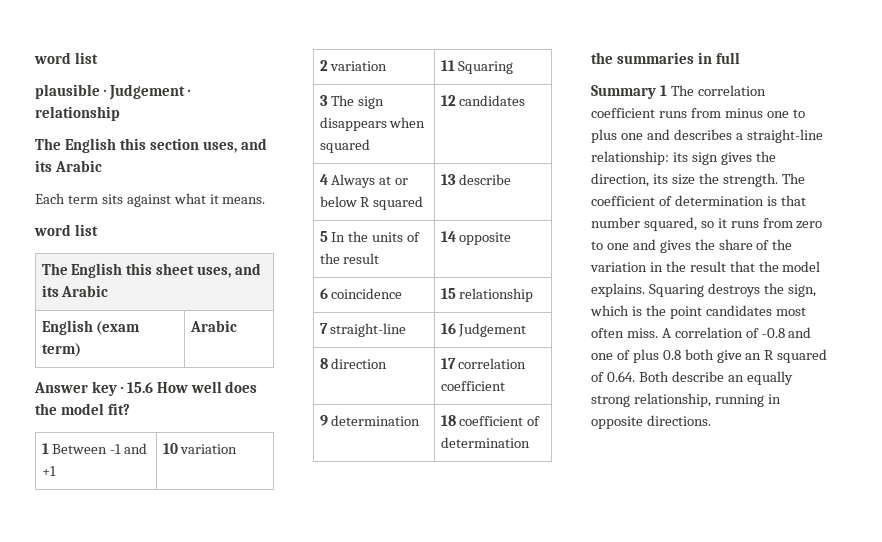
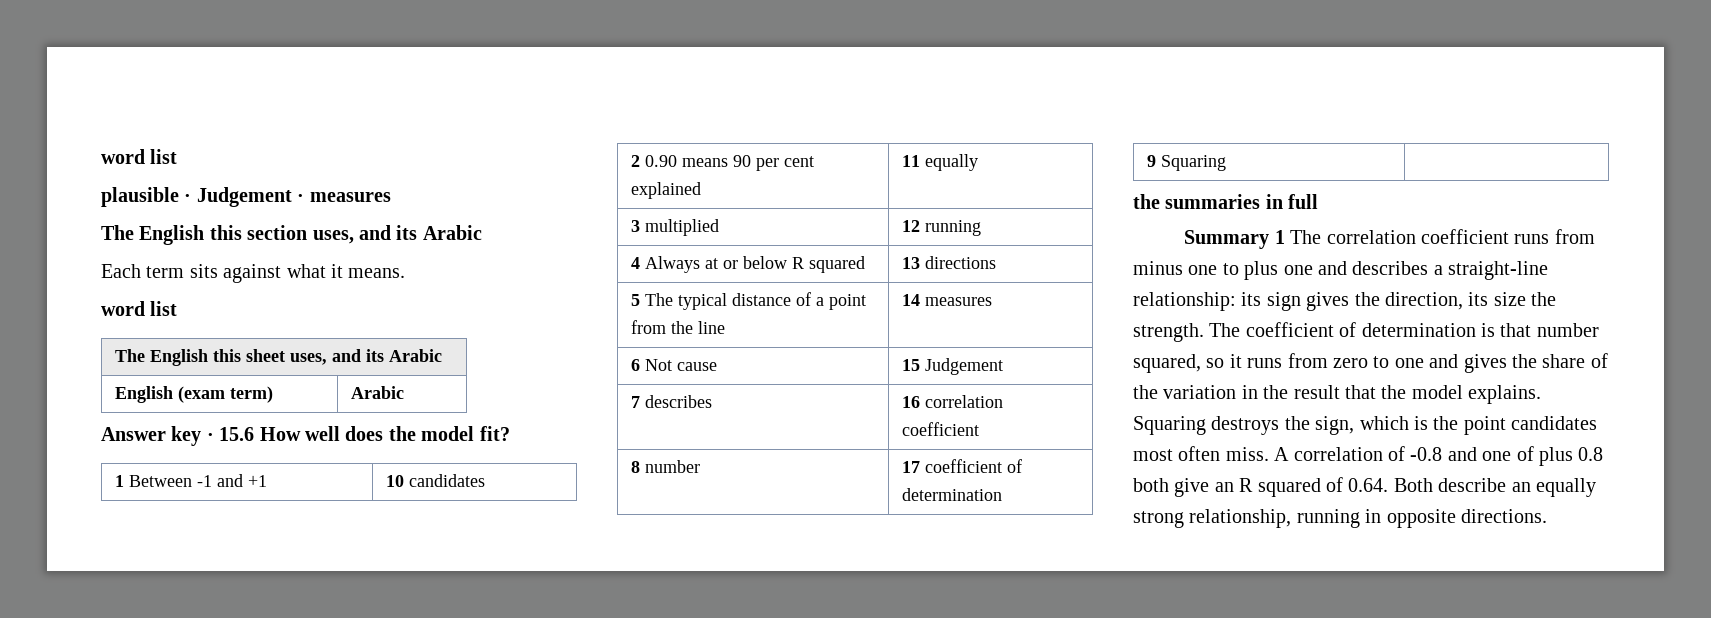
- plausible · Judgement · relationship
+ plausible · Judgement · measures
- 1 Between -1 and +1 | 10 variation
+ 1 Between -1 and +1 | 10 candidates
- 2 variation | 11 Squaring
+ 2 0.90 means 90 per cent explained | 11 equally
- 3 The sign disappears when squared | 12 candidates
+ 3 multiplied | 12 running
- 4 Always at or below R squared | 13 describe
+ 4 Always at or below R squared | 13 directions
- 5 In the units of the result | 14 opposite
+ 5 The typical distance of a point from the line | 14 measures
- 6 coincidence | 15 relationship
+ 6 Not cause | 15 Judgement
- 7 straight-line | 16 Judgement
- 8 direction | 17 correlation coefficient
+ 7 describes | 16 correlation coefficient
- 9 determination | 18 coefficient of determination
+ 8 number | 17 coefficient of determination
+ 9 Squaring |

